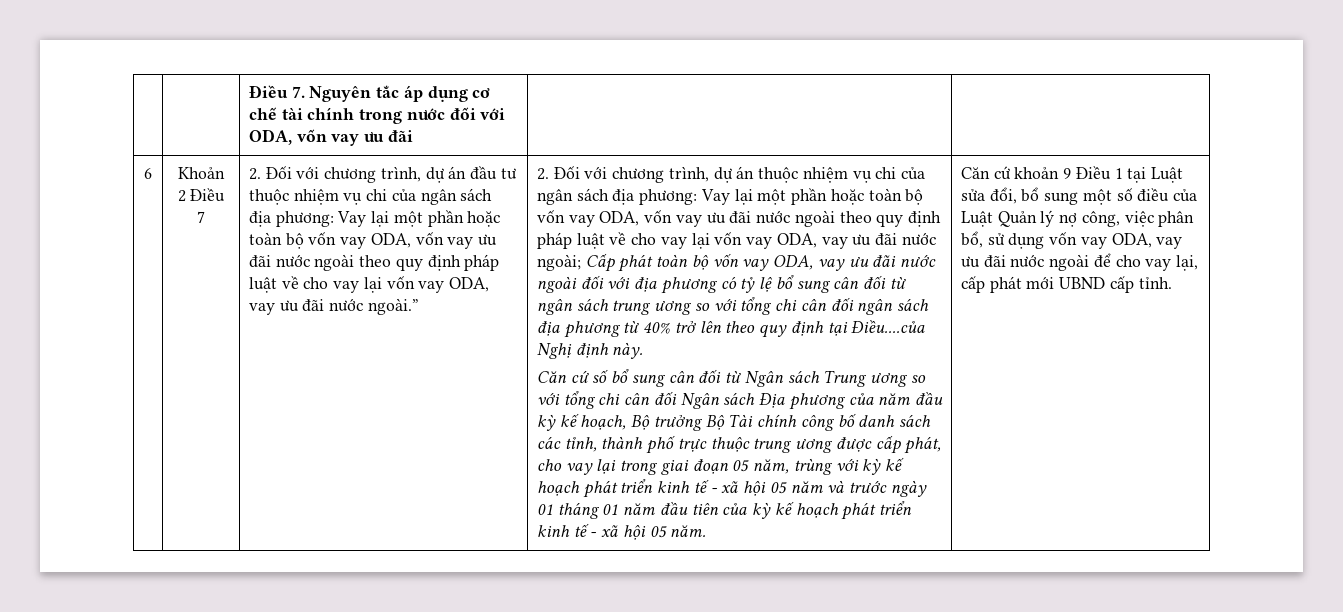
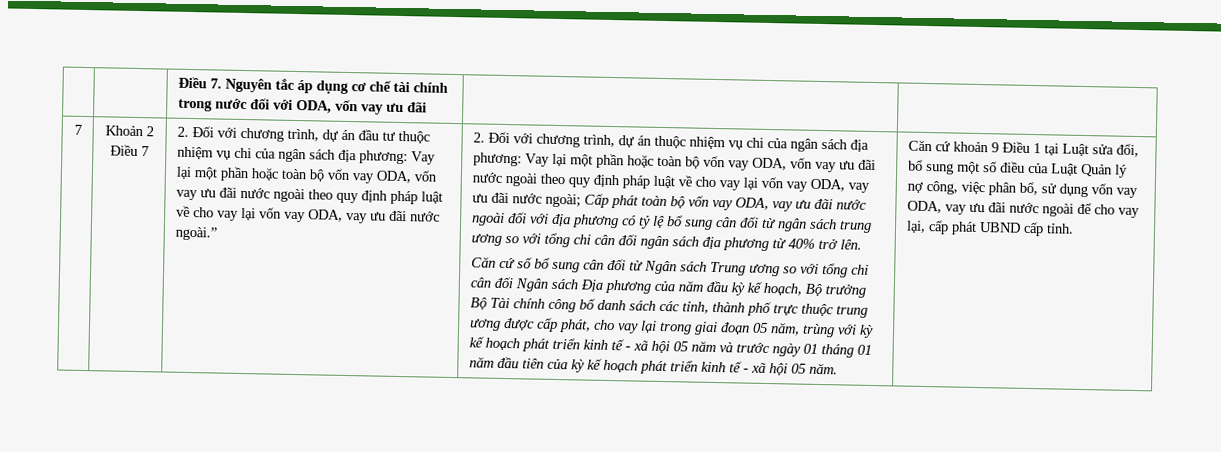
  | | Điều 7. Nguyên tắc áp dụng cơ chế tài chính trong nước đối với ODA, vốn vay ưu đãi | |
- 6
+ 7
- Cấp phát toàn bộ vốn vay ODA, vay ưu đãi nước ngoài đối với địa phương có tỷ lệ bổ sung cân đối từ ngân sách trung ương so với tổng chi cân đối ngân sách địa phương từ 40% trở lên theo quy định tại Điều....của Nghị định này.
+ Cấp phát toàn bộ vốn vay ODA, vay ưu đãi nước ngoài đối với địa phương có tỷ lệ bổ sung cân đối từ ngân sách trung ương so với tổng chi cân đối ngân sách địa phương từ 40% trở lên.
- Căn cứ khoản 9 Điều 1 tại Luật sửa đổi, bổ sung một số điều của Luật Quản lý nợ công, việc phân bổ, sử dụng vốn vay ODA, vay ưu đãi nước ngoài để cho vay lại, cấp phát mới UBND cấp tỉnh.
+ Căn cứ khoản 9 Điều 1 tại Luật sửa đổi, bổ sung một số điều của Luật Quản lý nợ công, việc phân bổ, sử dụng vốn vay ODA, vay ưu đãi nước ngoài để cho vay lại, cấp phát UBND cấp tỉnh.

